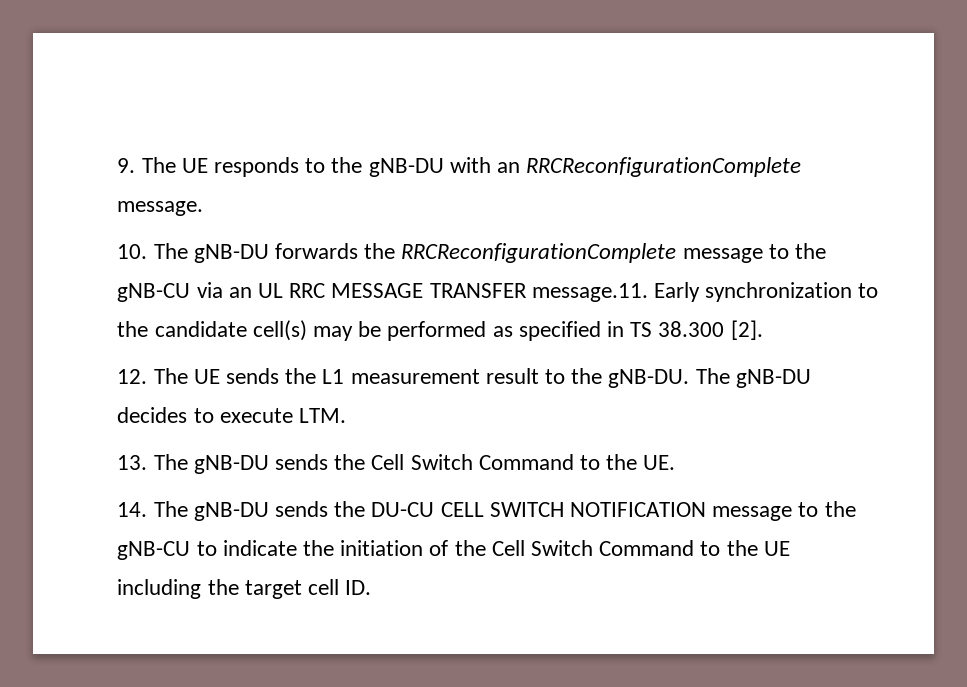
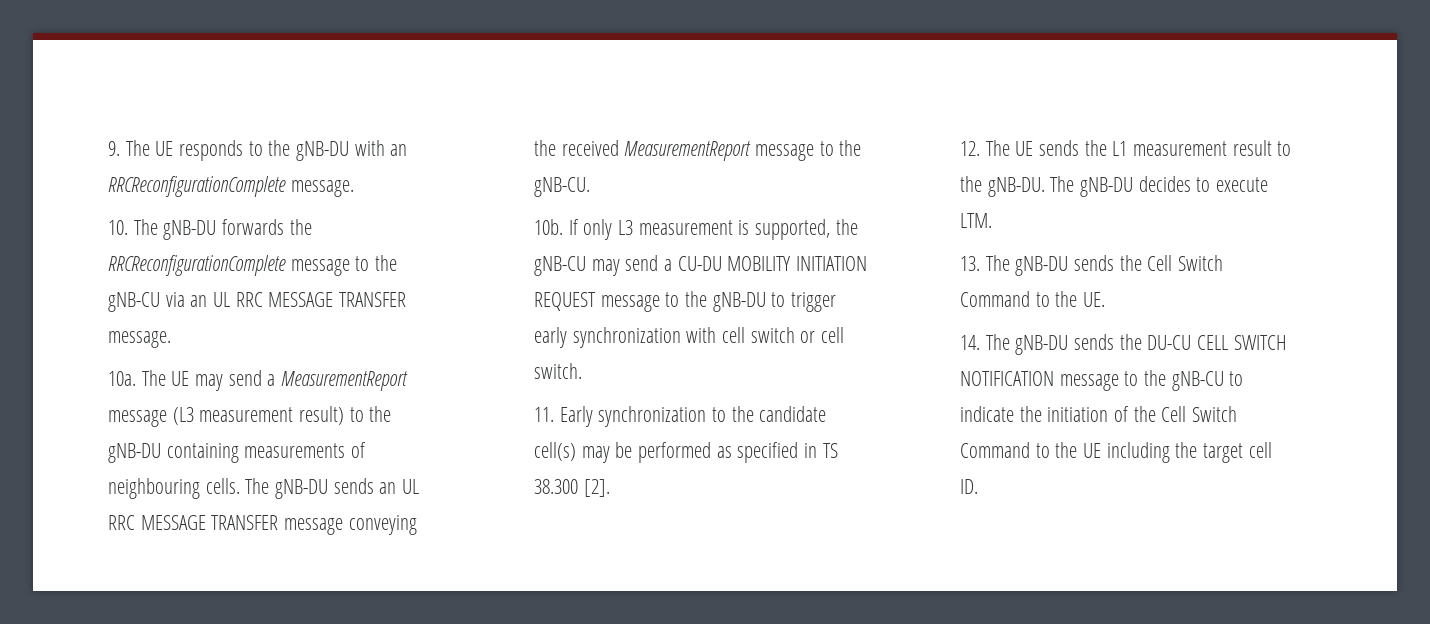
- 10. The gNB-DU forwards the RRCReconfigurationComplete message to the gNB-CU via an UL RRC MESSAGE TRANSFER message.11. Early synchronization to the candidate cell(s) may be performed as specified in TS 38.300 [2].
+ 10. The gNB-DU forwards the RRCReconfigurationComplete message to the gNB-CU via an UL RRC MESSAGE TRANSFER message.
+ 10a. The UE may send a MeasurementReport message (L3 measurement result) to the gNB-DU containing measurements of neighbouring cells. The gNB-DU sends an UL RRC MESSAGE TRANSFER message conveying the received MeasurementReport message to the gNB-CU.
+ 10b. If only L3 measurement is supported, the gNB-CU may send a CU-DU MOBILITY INITIATION REQUEST message to the gNB-DU to trigger early synchronization with cell switch or cell switch.
+ 11. Early synchronization to the candidate cell(s) may be performed as specified in TS 38.300 [2].

